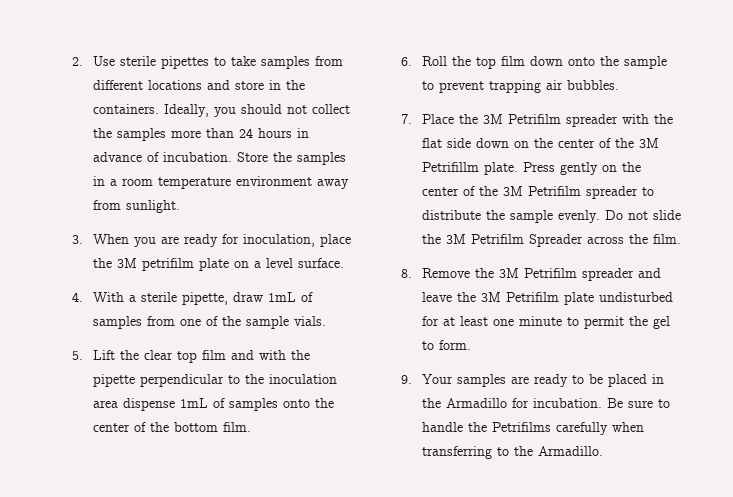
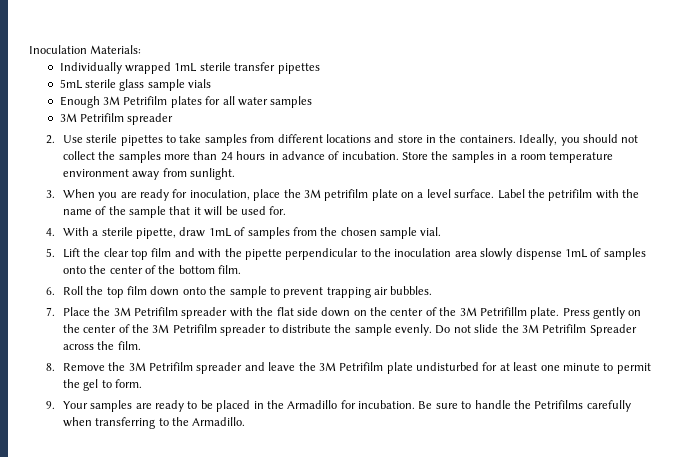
+ Inoculation Materials:
+ Individually wrapped 1mL sterile transfer pipettes
+ 5mL sterile glass sample vials
+ Enough 3M Petrifilm plates for all water samples
+ 3M Petrifilm spreader
+ Label the petrifilm with the name of the sample that it will be used for.
- 4. With a sterile pipette, draw 1mL of samples from one of the sample vials.
+ 4. With a sterile pipette, draw 1mL of samples from the chosen sample vial.
- 5. Lift the clear top film and with the pipette perpendicular to the inoculation area dispense 1mL of samples onto the center of the bottom film.
+ 5. Lift the clear top film and with the pipette perpendicular to the inoculation area slowly dispense 1mL of samples onto the center of the bottom film.

